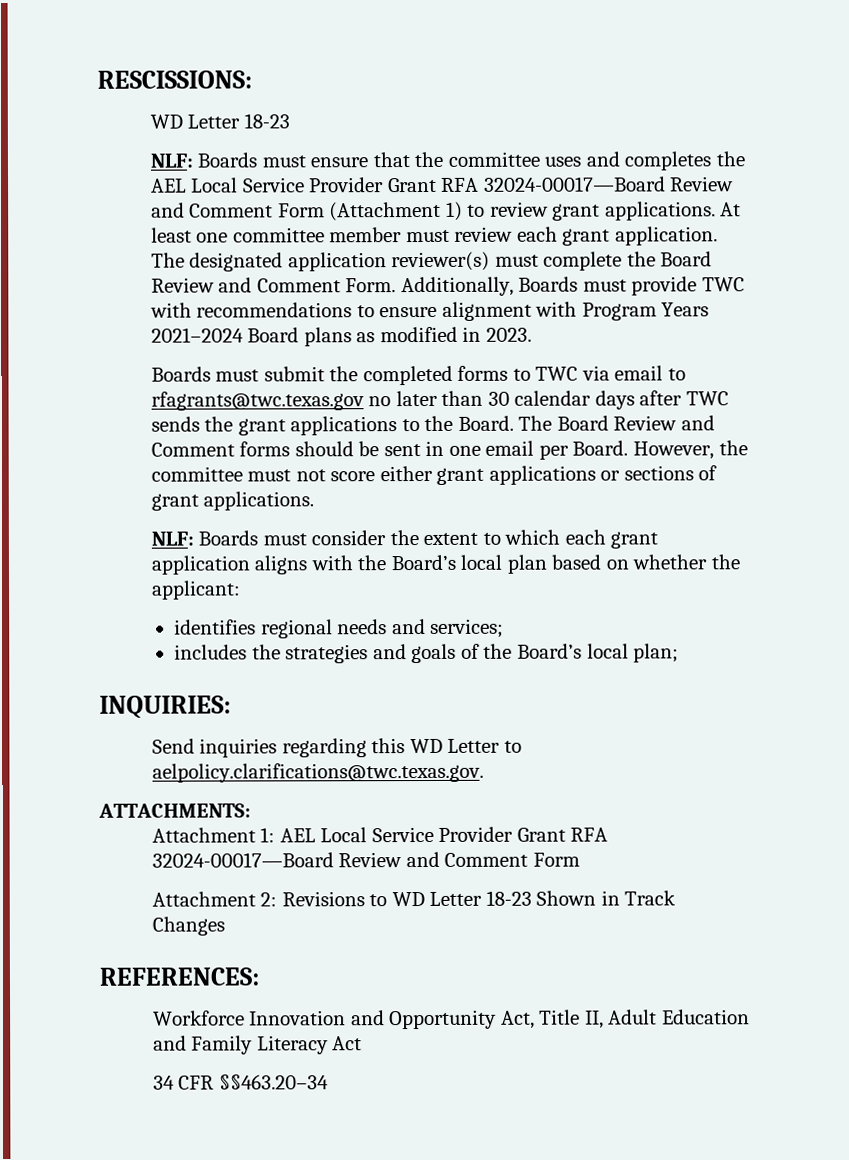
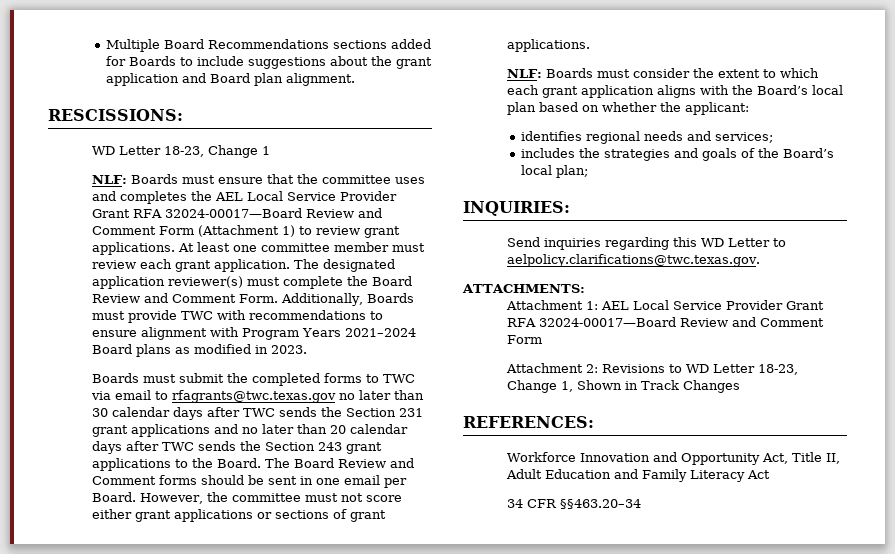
+ Multiple Board Recommendations sections added for Boards to include suggestions about the grant application and Board plan alignment.
  RESCISSIONS:
- WD Letter 18-23
+ WD Letter 18-23, Change 1
- Boards must submit the completed forms to TWC via email to rfagrants@twc.texas.gov no later than 30 calendar days after TWC sends the grant applications to the Board.
+ Boards must submit the completed forms to TWC via email to rfagrants@twc.texas.gov no later than 30 calendar days after TWC sends the Section 231 grant applications and no later than 20 calendar days after TWC sends the Section 243 grant applications to the Board.
- Attachment 2: Revisions to WD Letter 18-23 Shown in Track Changes
+ Attachment 2: Revisions to WD Letter 18-23, Change 1, Shown in Track Changes

